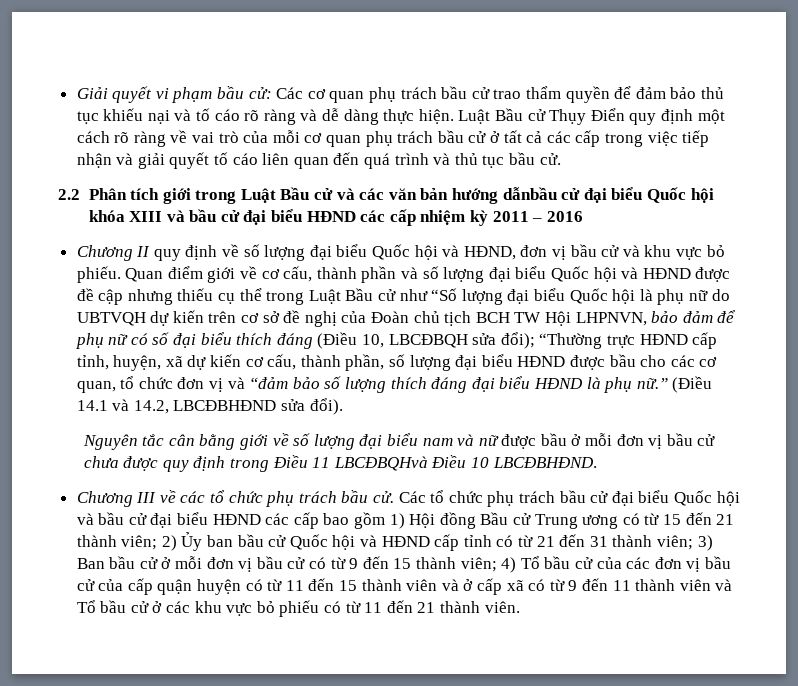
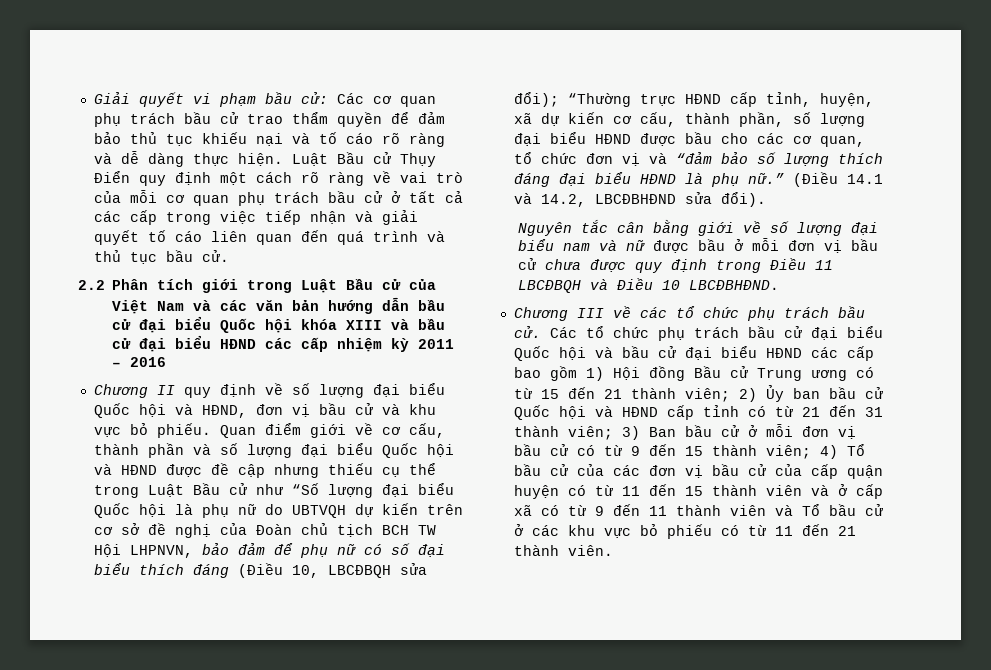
- 2.2 Phân tích giới trong Luật Bầu cử và các văn bản hướng dẫnbầu cử đại biểu Quốc hội khóa XIII và bầu cử đại biểu HĐND các cấp nhiệm kỳ 2011 – 2016
+ 2.2 Phân tích giới trong Luật Bầu cử của Việt Nam và các văn bản hướng dẫn bầu cử đại biểu Quốc hội khóa XIII và bầu cử đại biểu HĐND các cấp nhiệm kỳ 2011 – 2016
- Nguyên tắc cân bằng giới về số lượng đại biểu nam và nữ được bầu ở mỗi đơn vị bầu cử chưa được quy định trong Điều 11 LBCĐBQHvà Điều 10 LBCĐBHĐND.
+ Nguyên tắc cân bằng giới về số lượng đại biểu nam và nữ được bầu ở mỗi đơn vị bầu cử chưa được quy định trong Điều 11 LBCĐBQH và Điều 10 LBCĐBHĐND.

